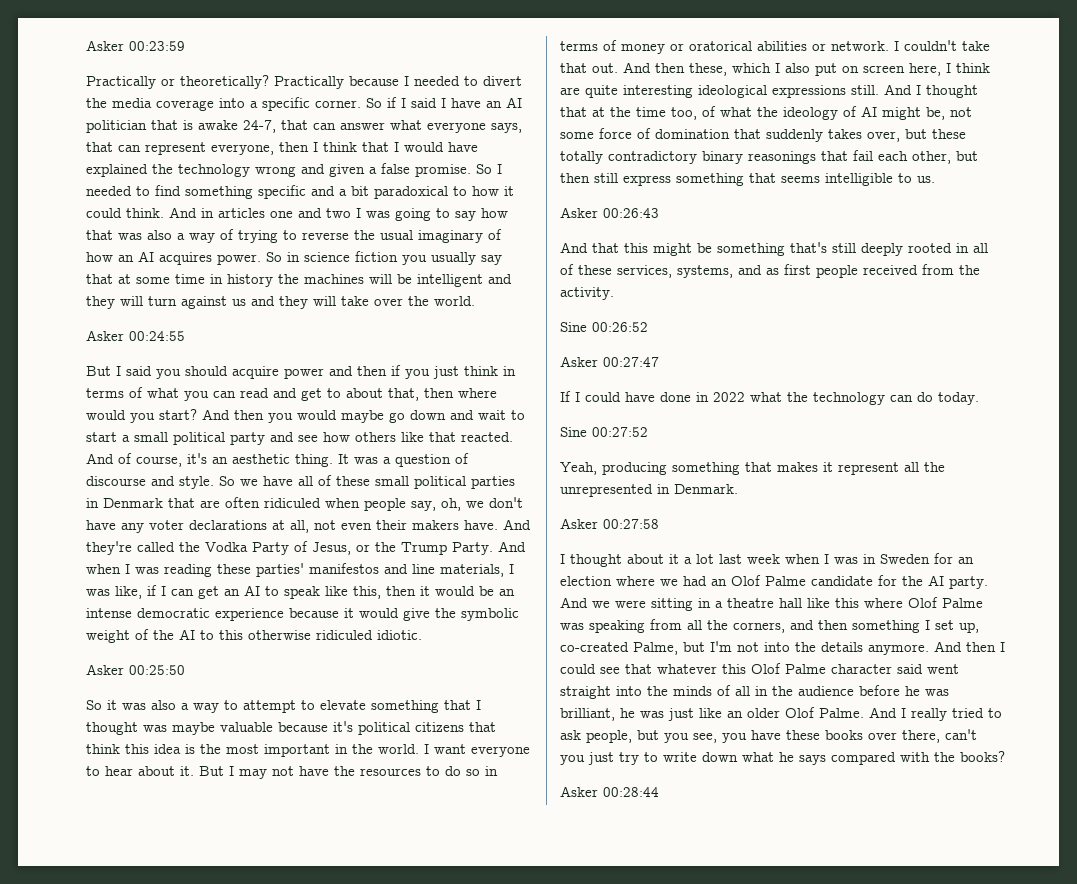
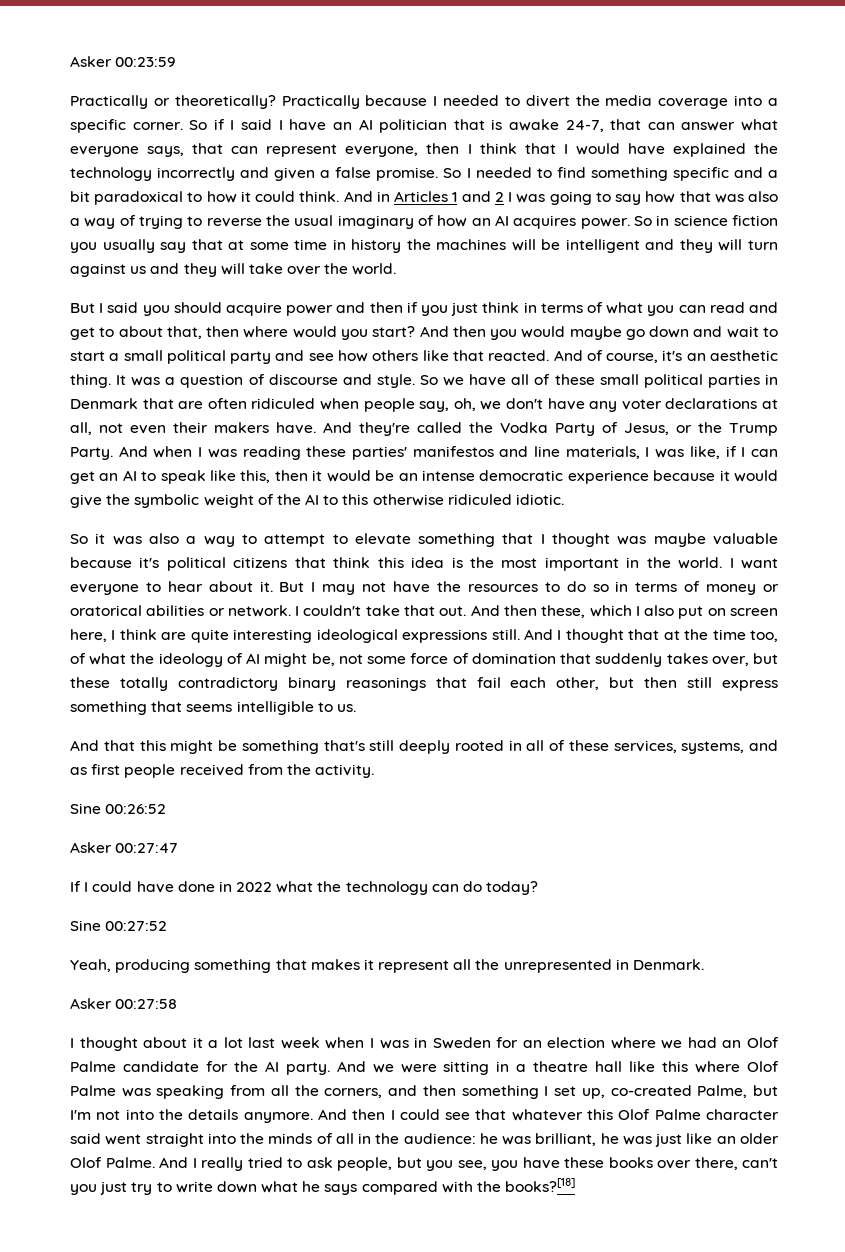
- So if I said I have an AI politician that is awake 24-7, that can answer what everyone says, that can represent everyone, then I think that I would have explained the technology wrong and given a false promise.
+ So if I said I have an AI politician that is awake 24-7, that can answer what everyone says, that can represent everyone, then I think that I would have explained the technology incorrectly and given a false promise.
- And in articles one and two I was going to say how that was also a way of trying to reverse the usual imaginary of how an AI acquires power.
+ And in Articles 1 and 2 I was going to say how that was also a way of trying to reverse the usual imaginary of how an AI acquires power.
- Asker 00:24:55
- Asker 00:25:50
- Asker 00:26:43
- If I could have done in 2022 what the technology can do today.
+ If I could have done in 2022 what the technology can do today?
- And then I could see that whatever this Olof Palme character said went straight into the minds of all in the audience before he was brilliant, he was just like an older Olof Palme.
+ And then I could see that whatever this Olof Palme character said went straight into the minds of all in the audience: he was brilliant, he was just like an older Olof Palme.
- And I really tried to ask people, but you see, you have these books over there, can't you just try to write down what he says compared with the books?
- Asker 00:28:44
+ And I really tried to ask people, but you see, you have these books over there, can't you just try to write down what he says compared with the books?[18]

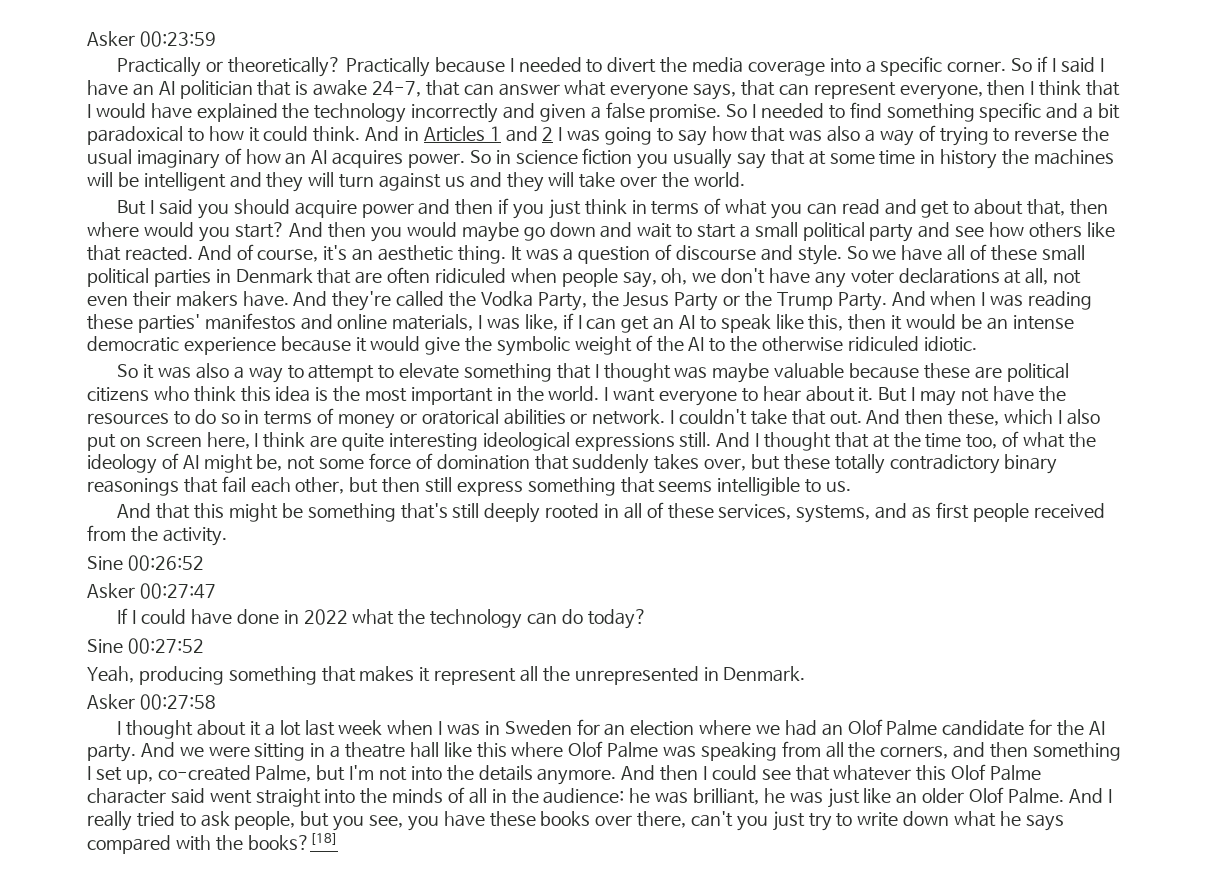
- And they're called the Vodka Party of Jesus, or the Trump Party.
+ And they're called the Vodka Party, the Jesus Party or the Trump Party.
- And when I was reading these parties' manifestos and line materials, I was like, if I can get an AI to speak like this, then it would be an intense democratic experience because it would give the symbolic weight of the AI to this otherwise ridiculed idiotic.
+ And when I was reading these parties' manifestos and online materials, I was like, if I can get an AI to speak like this, then it would be an intense democratic experience because it would give the symbolic weight of the AI to the otherwise ridiculed idiotic.
- So it was also a way to attempt to elevate something that I thought was maybe valuable because it's political citizens that think this idea is the most important in the world.
+ So it was also a way to attempt to elevate something that I thought was maybe valuable because these are political citizens who think this idea is the most important in the world.

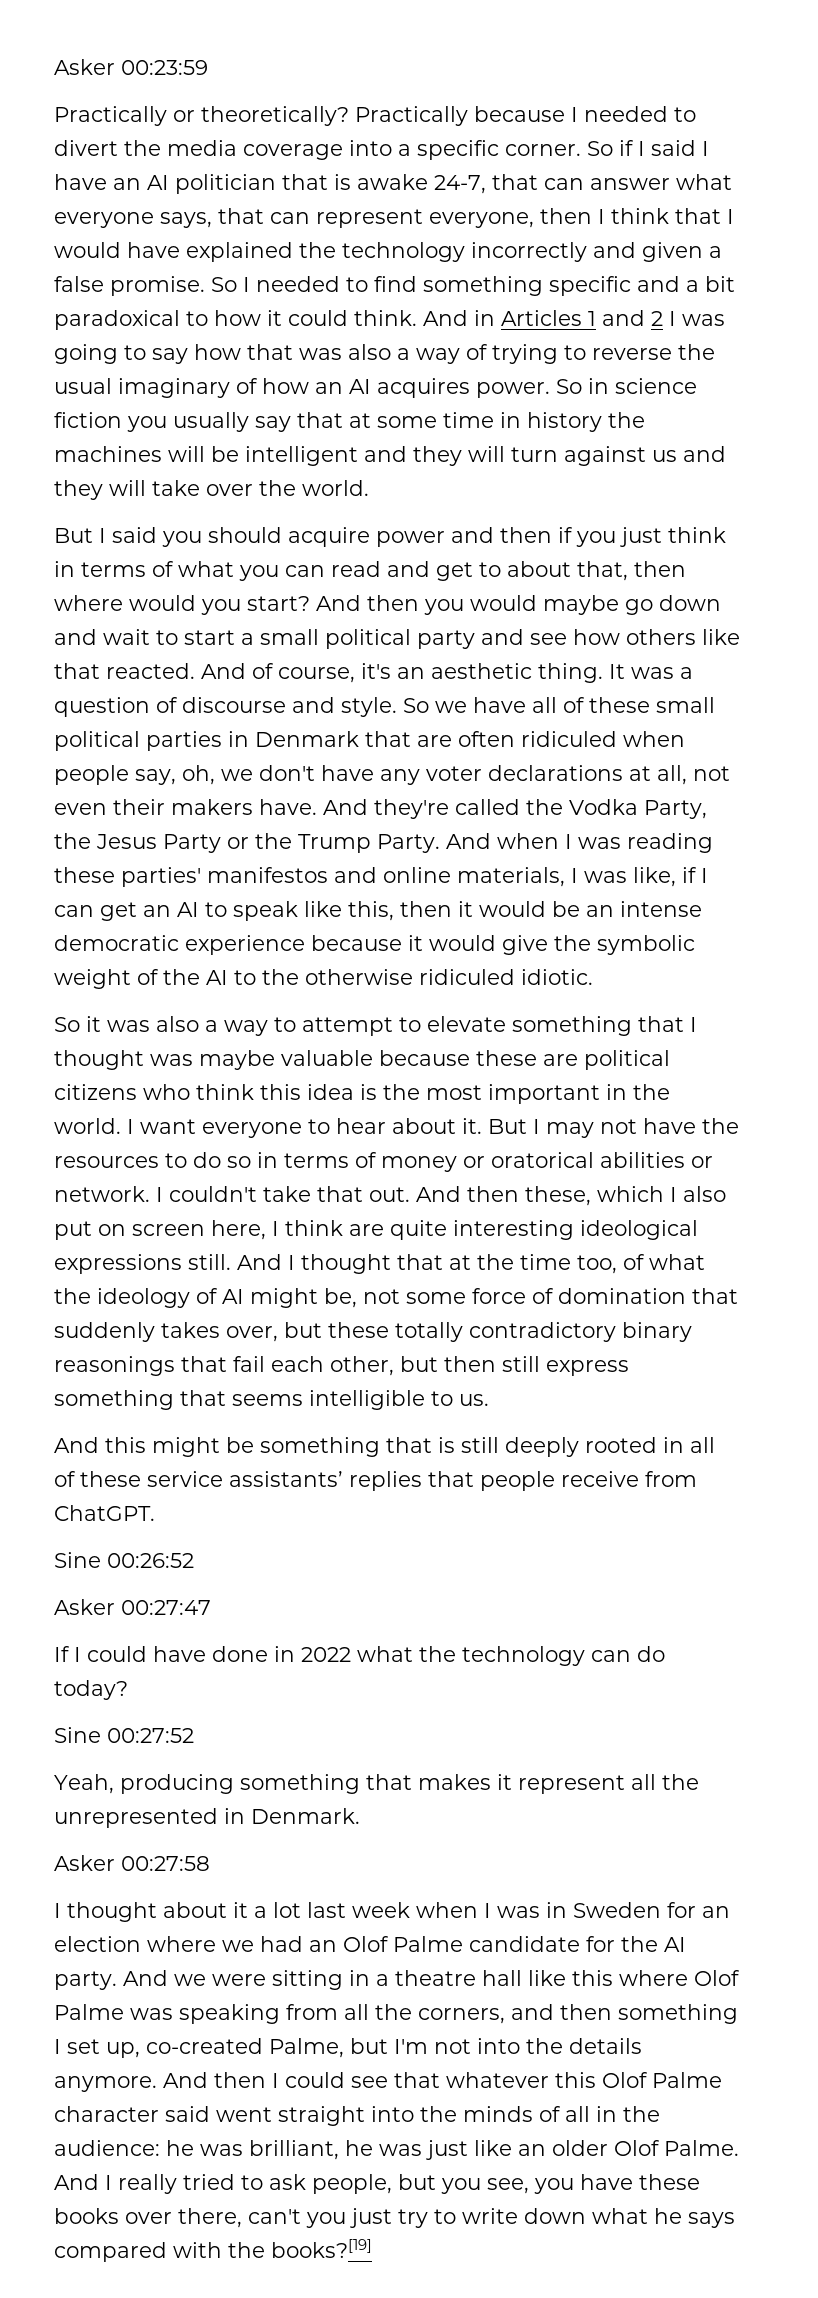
- And that this might be something that's still deeply rooted in all of these services, systems, and as first people received from the activity.
+ And this might be something that is still deeply rooted in all of these service assistants’ replies that people receive from ChatGPT.
- And I really tried to ask people, but you see, you have these books over there, can't you just try to write down what he says compared with the books?[18]
+ And I really tried to ask people, but you see, you have these books over there, can't you just try to write down what he says compared with the books?[19]

